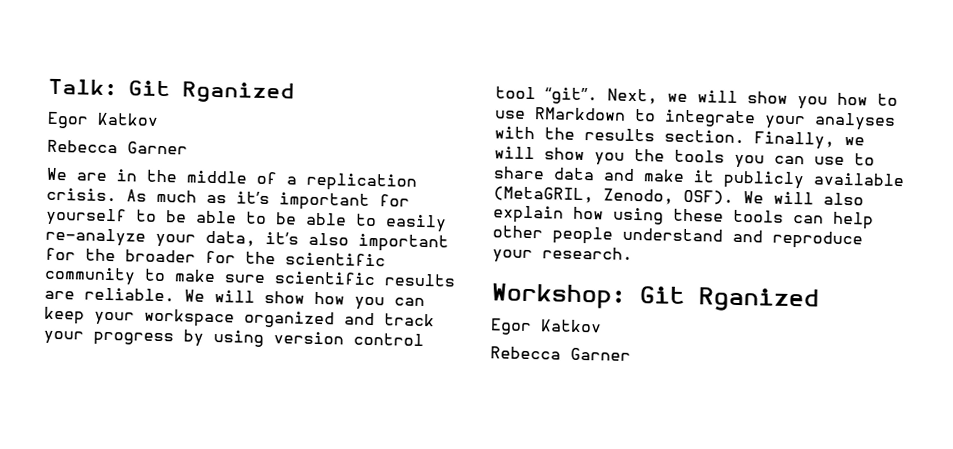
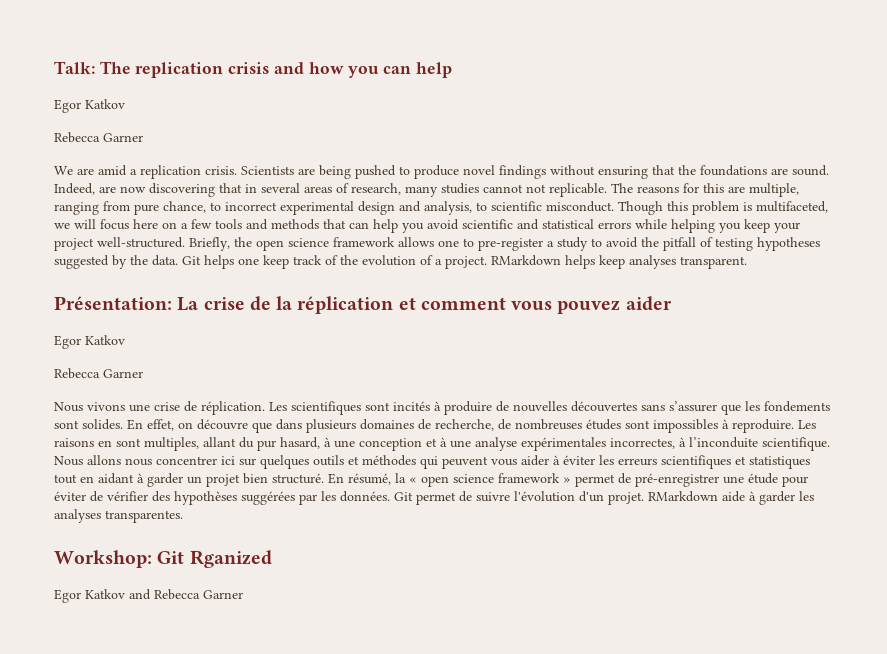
- Talk: Git Rganized
+ Talk: The replication crisis and how you can help
- We are in the middle of a replication crisis. As much as it’s important for yourself to be able to be able to easily re-analyze your data, it’s also important for the broader for the scientific community to make sure scientific results are reliable. We will show how you can keep your workspace organized and track your progress by using version control tool “git”. Next, we will show you how to use RMarkdown to integrate your analyses with the results section. Finally, we will show you the tools you can use to share data and make it publicly available (MetaGRIL, Zenodo, OSF). We will also explain how using these tools can help other people understand and reproduce your research.
+ We are amid a replication crisis. Scientists are being pushed to produce novel findings without ensuring that the foundations are sound. Indeed, are now discovering that in several areas of research, many studies cannot not replicable. The reasons for this are multiple, ranging from pure chance, to incorrect experimental design and analysis, to scientific misconduct. Though this problem is multifaceted, we will focus here on a few tools and methods that can help you avoid scientific and statistical errors while helping you keep your project well-structured. Briefly, the open science framework allows one to pre-register a study to avoid the pitfall of testing hypotheses suggested by the data. Git helps one keep track of the evolution of a project. RMarkdown helps keep analyses transparent.
+ Présentation: La crise de la réplication et comment vous pouvez aider
+ Egor Katkov
+ Rebecca Garner
+ Nous vivons une crise de réplication. Les scientifiques sont incités à produire de nouvelles découvertes sans s’assurer que les fondements sont solides. En effet, on découvre que dans plusieurs domaines de recherche, de nombreuses études sont impossibles à reproduire. Les raisons en sont multiples, allant du pur hasard, à une conception et à une analyse expérimentales incorrectes, à l’inconduite scientifique. Nous allons nous concentrer ici sur quelques outils et méthodes qui peuvent vous aider à éviter les erreurs scientifiques et statistiques tout en aidant à garder un projet bien structuré. En résumé, la « open science framework » permet de pré-enregistrer une étude pour éviter de vérifier des hypothèses suggérées par les données. Git permet de suivre l'évolution d'un projet. RMarkdown aide à garder les analyses transparentes.
  Workshop: Git Rganized
- Egor Katkov
- Rebecca Garner
+ Egor Katkov and Rebecca Garner

